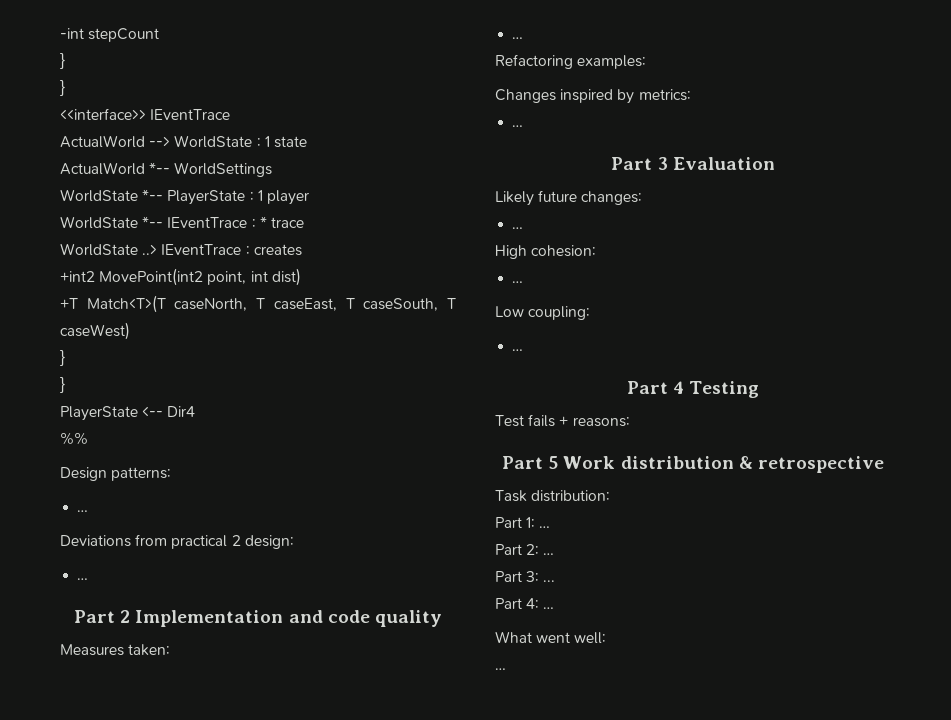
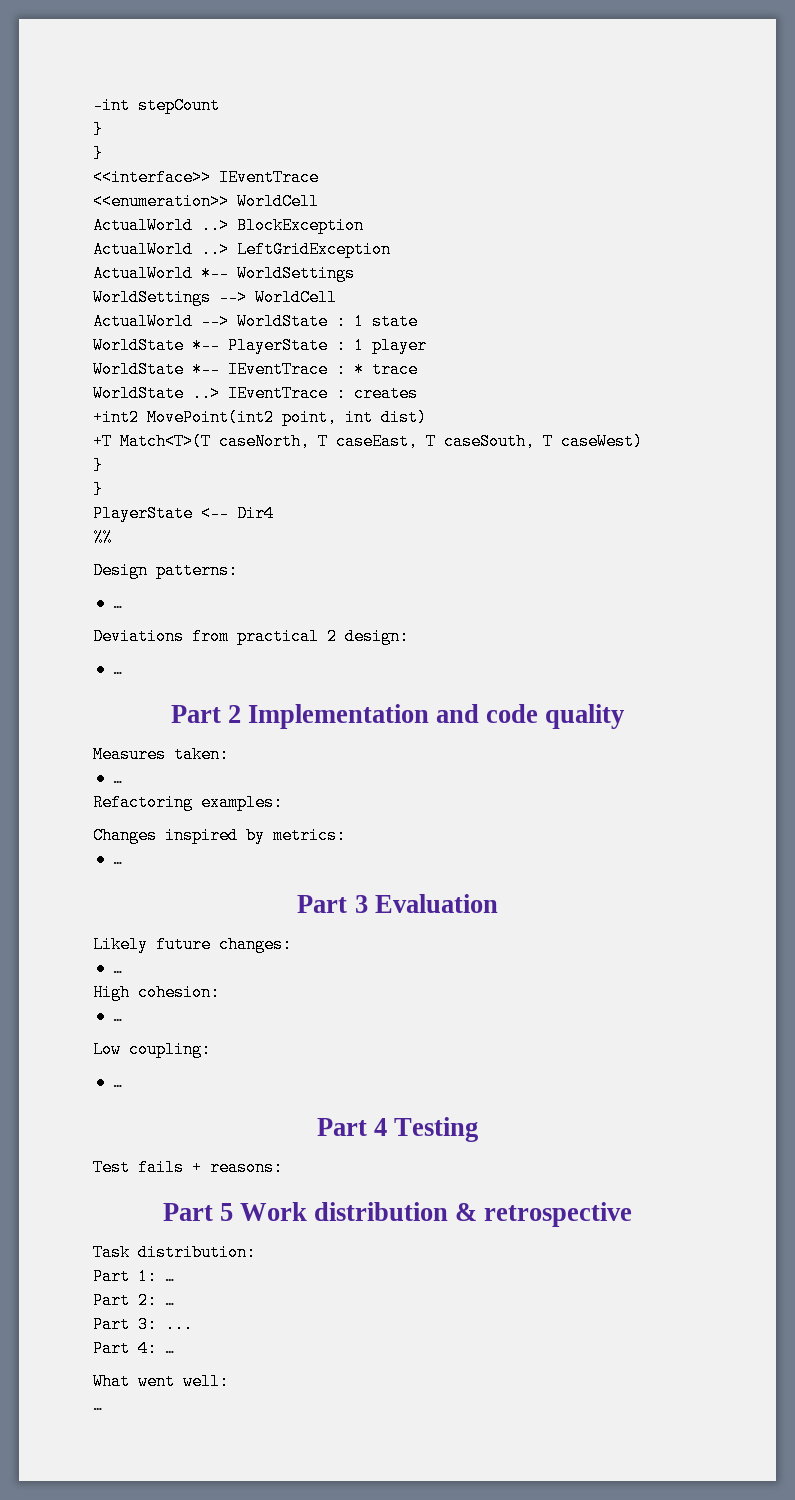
+ <<enumeration>> WorldCell
+ ActualWorld ..> BlockException
+ ActualWorld ..> LeftGridException
+ ActualWorld *-- WorldSettings
+ WorldSettings --> WorldCell
- ActualWorld *-- WorldSettings

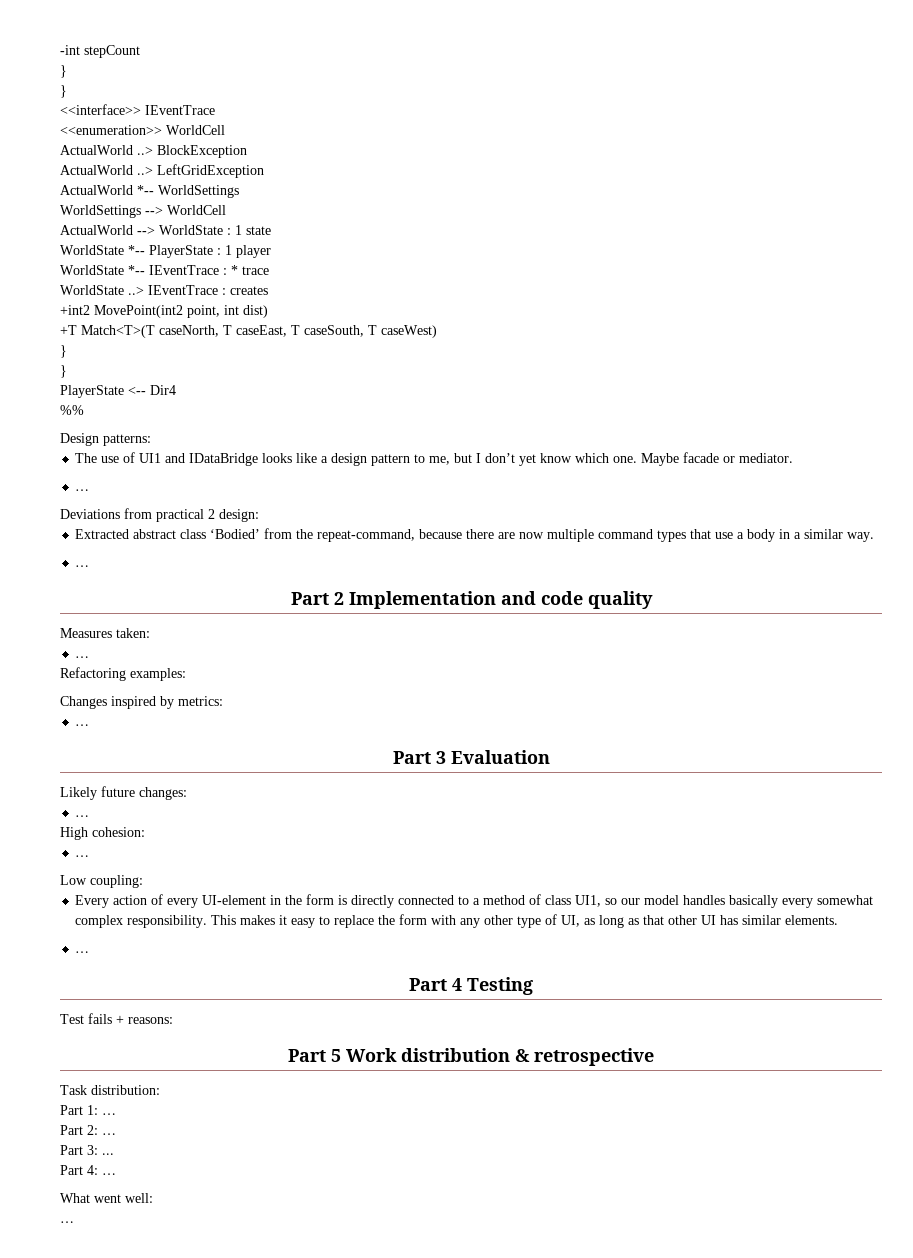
+ The use of UI1 and IDataBridge looks like a design pattern to me, but I don’t yet know which one. Maybe facade or mediator.
+ Extracted abstract class ‘Bodied’ from the repeat-command, because there are now multiple command types that use a body in a similar way.
+ Every action of every UI-element in the form is directly connected to a method of class UI1, so our model handles basically every somewhat complex responsibility. This makes it easy to replace the form with any other type of UI, as long as that other UI has similar elements.

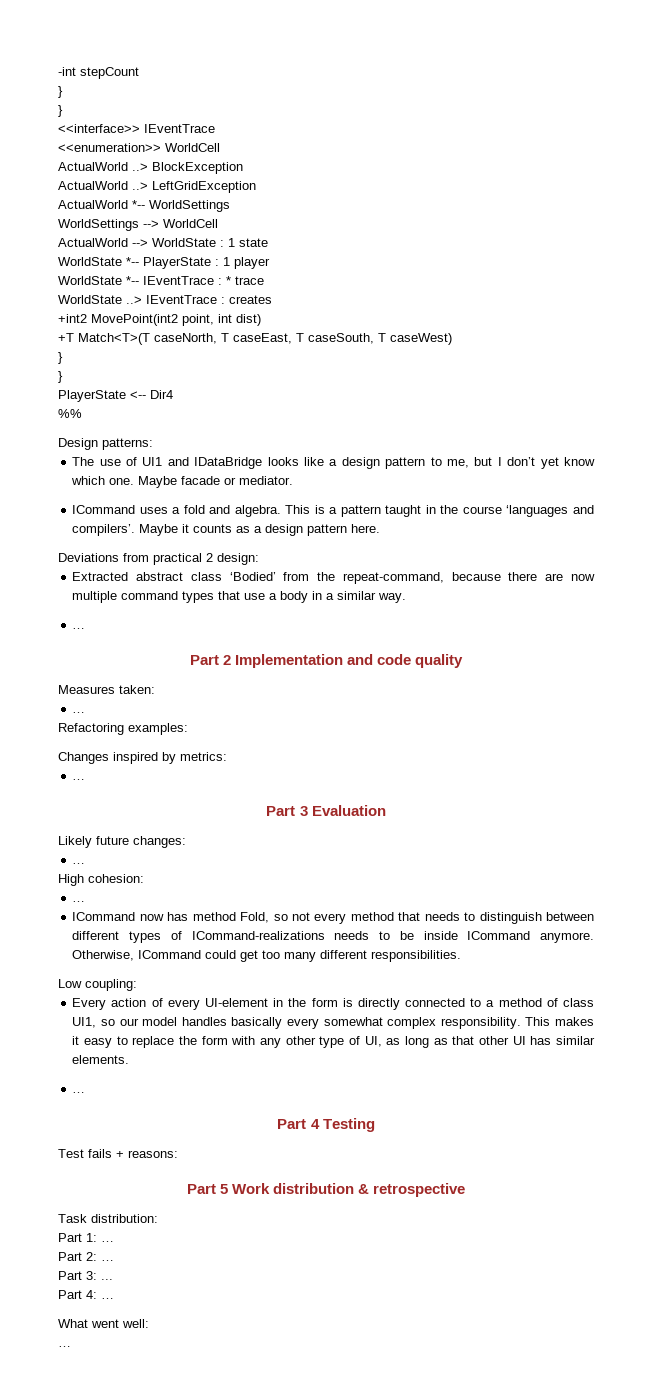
  Maybe facade or mediator.
- …
+ ICommand uses a fold and algebra. This is a pattern taught in the course ‘languages and compilers’. Maybe it counts as a design pattern here.
+ ICommand now has method Fold, so not every method that needs to distinguish between different types of ICommand-realizations needs to be inside ICommand anymore. Otherwise, ICommand could get too many different responsibilities.

